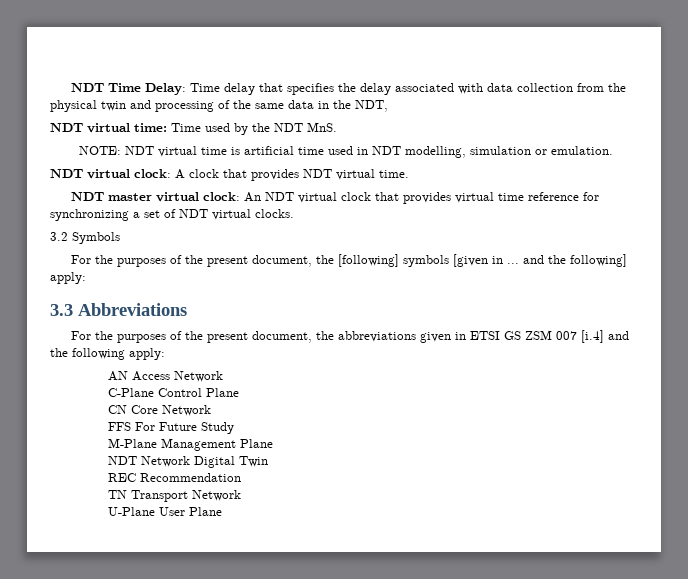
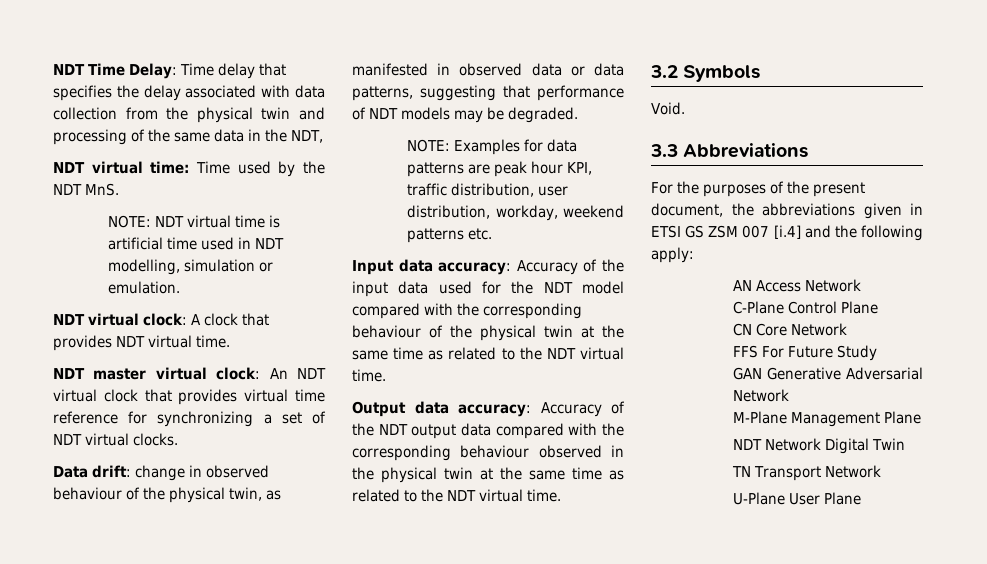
+ Data drift: change in observed behaviour of the physical twin, as manifested in observed data or data patterns, suggesting that performance of NDT models may be degraded.
+ NOTE: Examples for data patterns are peak hour KPI, traffic distribution, user distribution, workday, weekend patterns etc.
+ Input data accuracy: Accuracy of the input data used for the NDT model compared with the corresponding behaviour of the physical twin at the same time as related to the NDT virtual time.
+ Output data accuracy: Accuracy of the NDT output data compared with the corresponding behaviour observed in the physical twin at the same time as related to the NDT virtual time.
  3.2 Symbols
- For the purposes of the present document, the [following] symbols [given in ... and the following] apply:
+ Void.
+ GAN Generative Adversarial Network
- REC Recommendation

